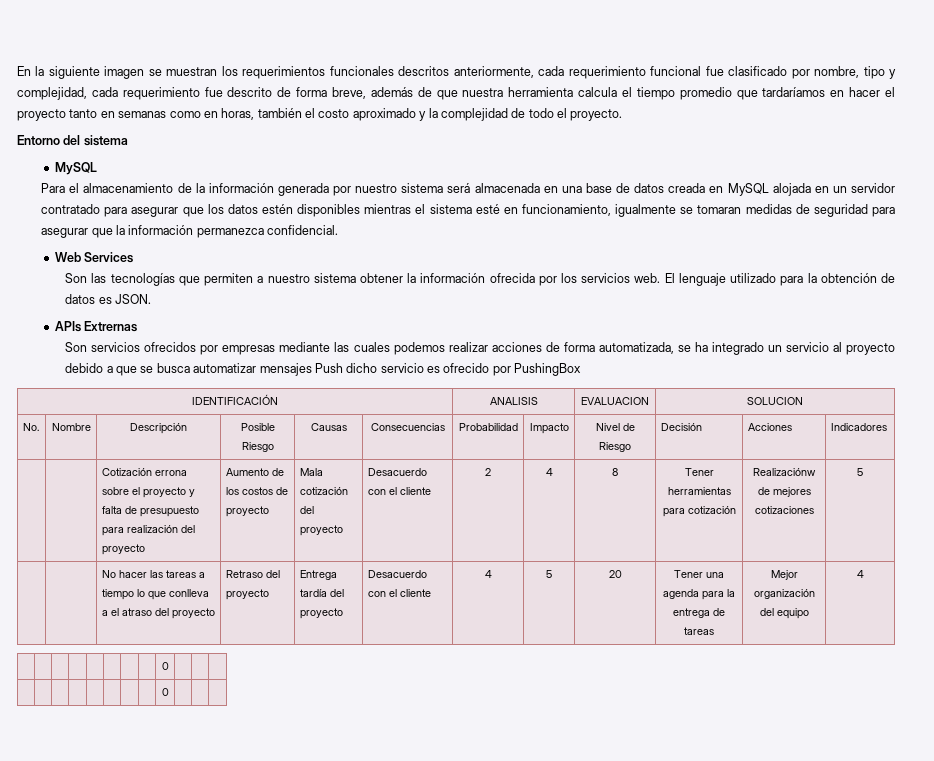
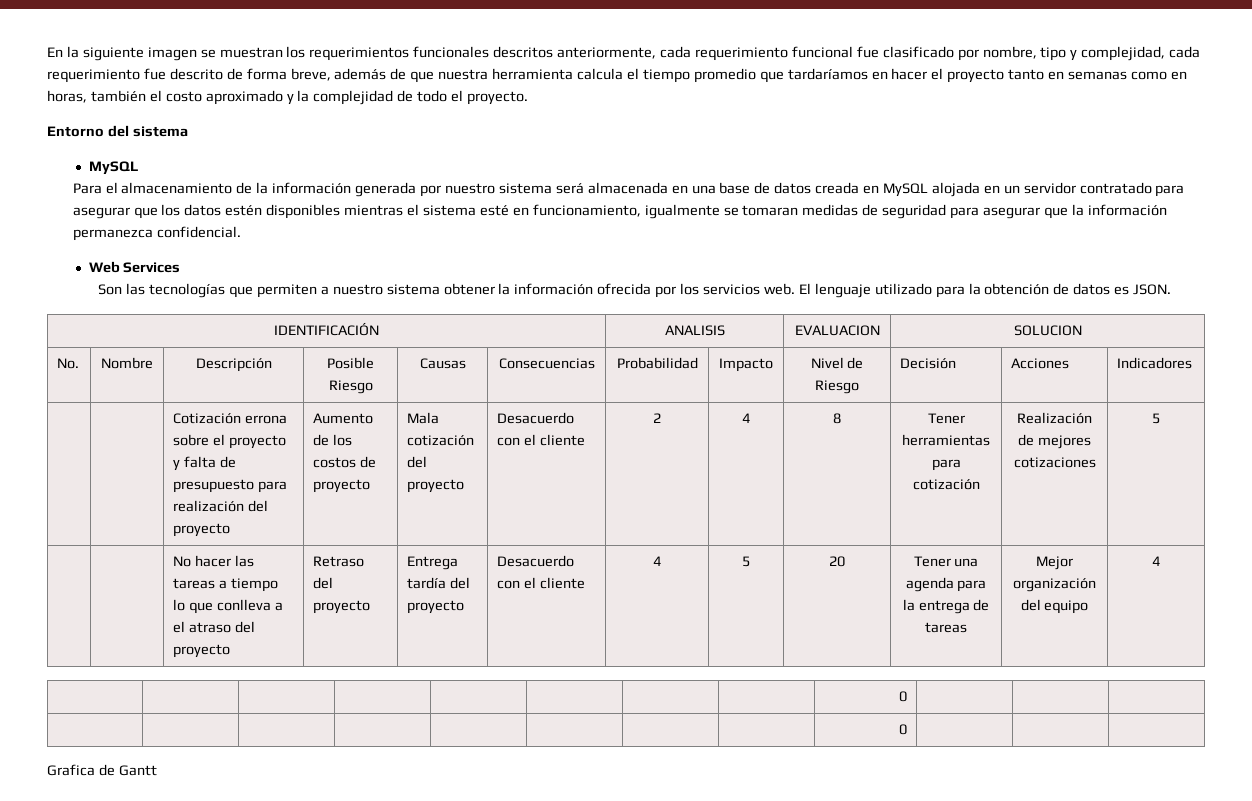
- APIs Extrernas
- Son servicios ofrecidos por empresas mediante las cuales podemos realizar acciones de forma automatizada, se ha integrado un servicio al proyecto debido a que se busca automatizar mensajes Push dicho servicio es ofrecido por PushingBox
- | | Cotización errona sobre el proyecto y falta de presupuesto para realización del proyecto | Aumento de los costos de proyecto | Mala cotización del proyecto | Desacuerdo con el cliente | 2 | 4 | 8 | Tener herramientas para cotización | Realizaciónw de mejores cotizaciones | 5
+ | | Cotización errona sobre el proyecto y falta de presupuesto para realización del proyecto | Aumento de los costos de proyecto | Mala cotización del proyecto | Desacuerdo con el cliente | 2 | 4 | 8 | Tener herramientas para cotización | Realización de mejores cotizaciones | 5
+ Grafica de Gantt

